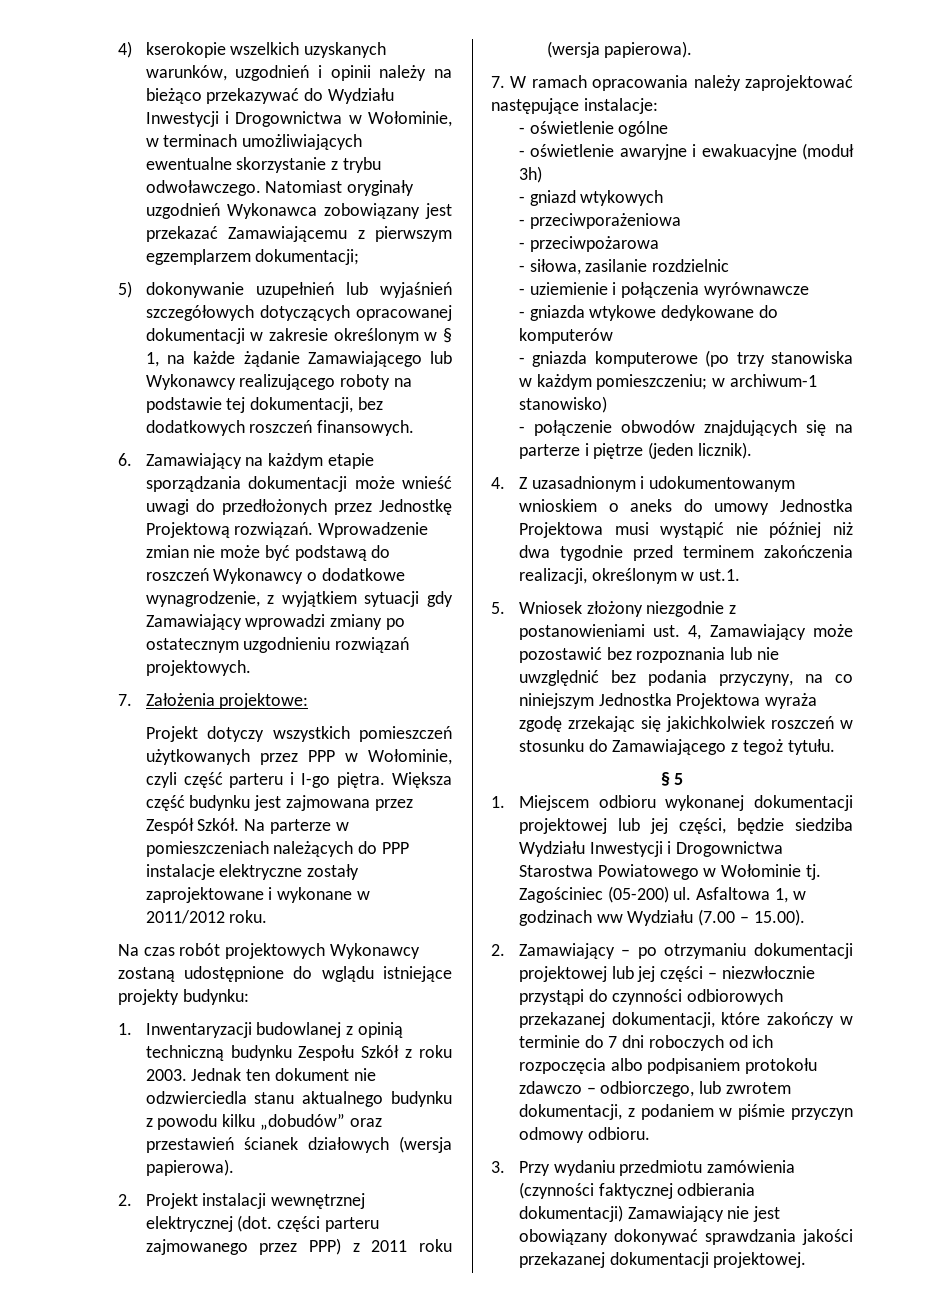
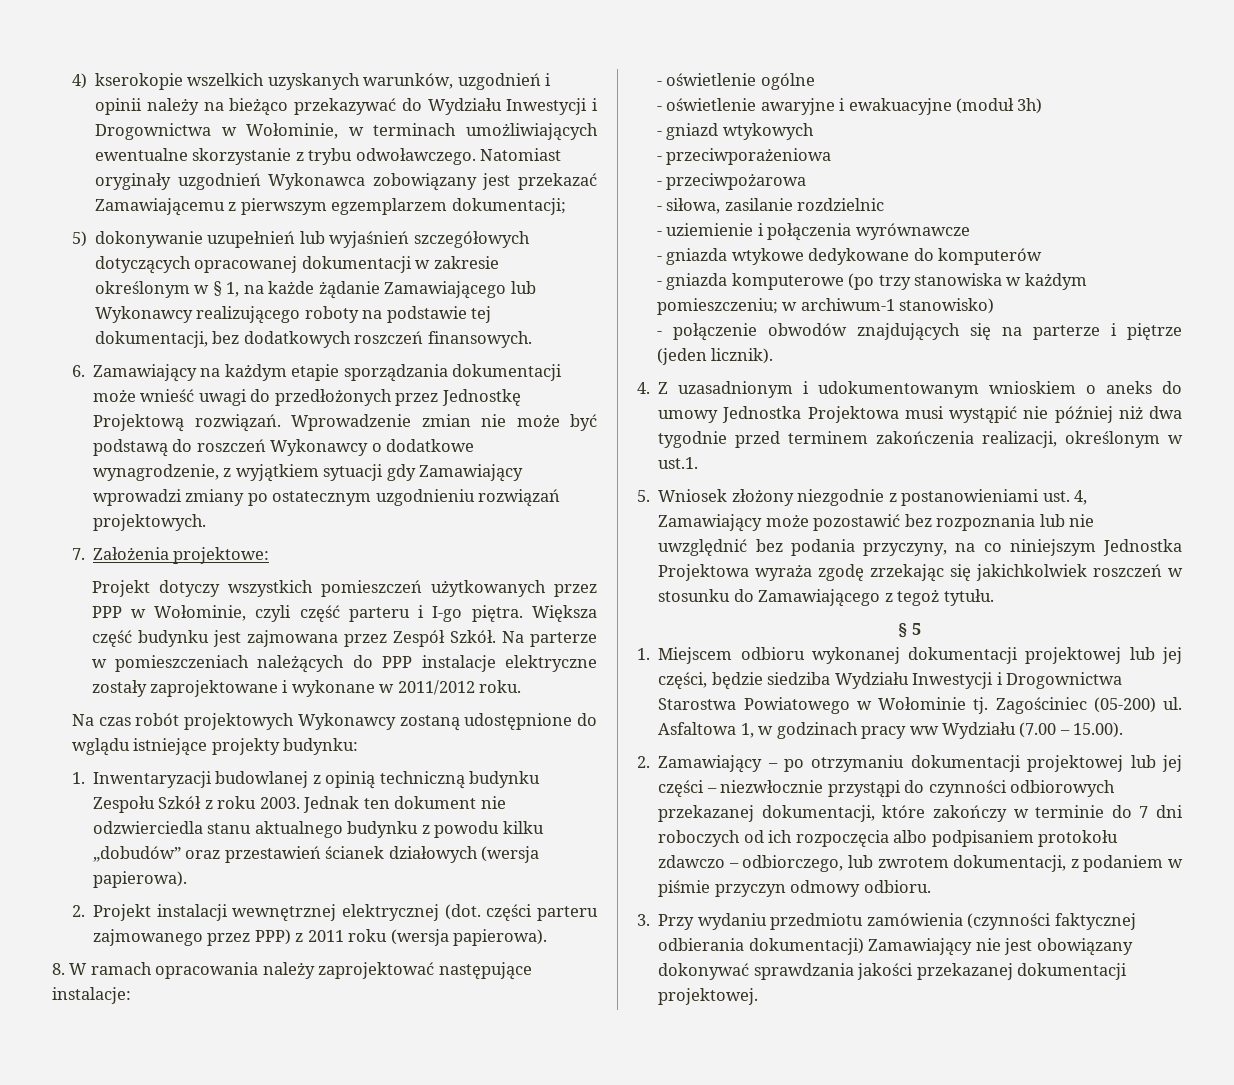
- 7. W ramach opracowania należy zaprojektować następujące instalacje:
+ 8. W ramach opracowania należy zaprojektować następujące instalacje:
- Asfaltowa 1, w godzinach ww Wydziału (7.00 – 15.00).
+ Asfaltowa 1, w godzinach pracy ww Wydziału (7.00 – 15.00).

